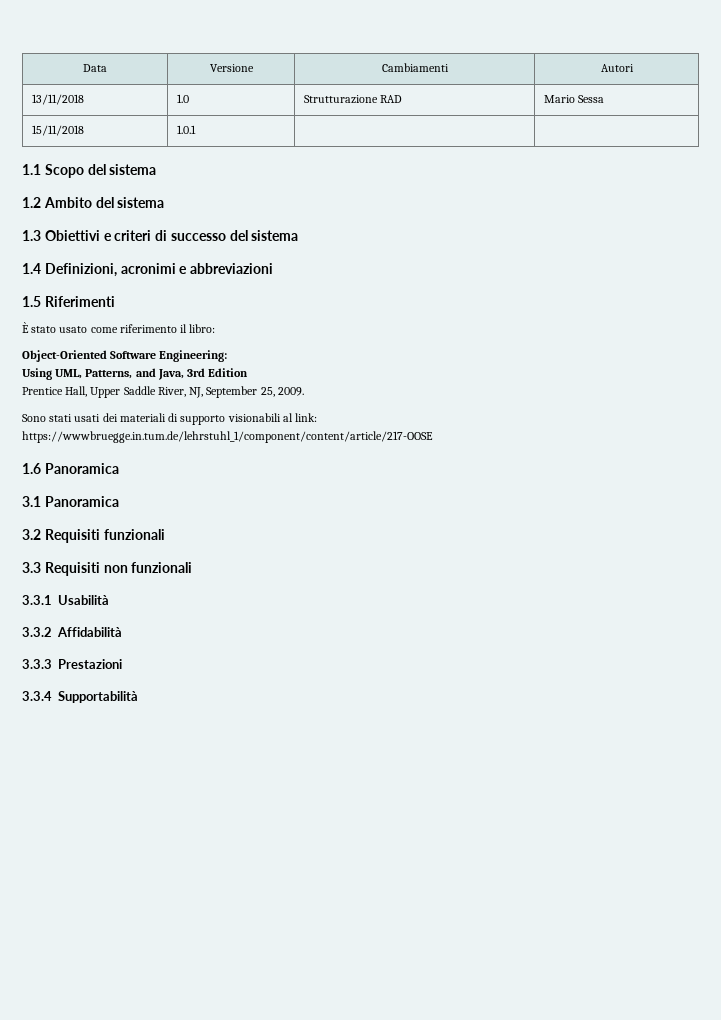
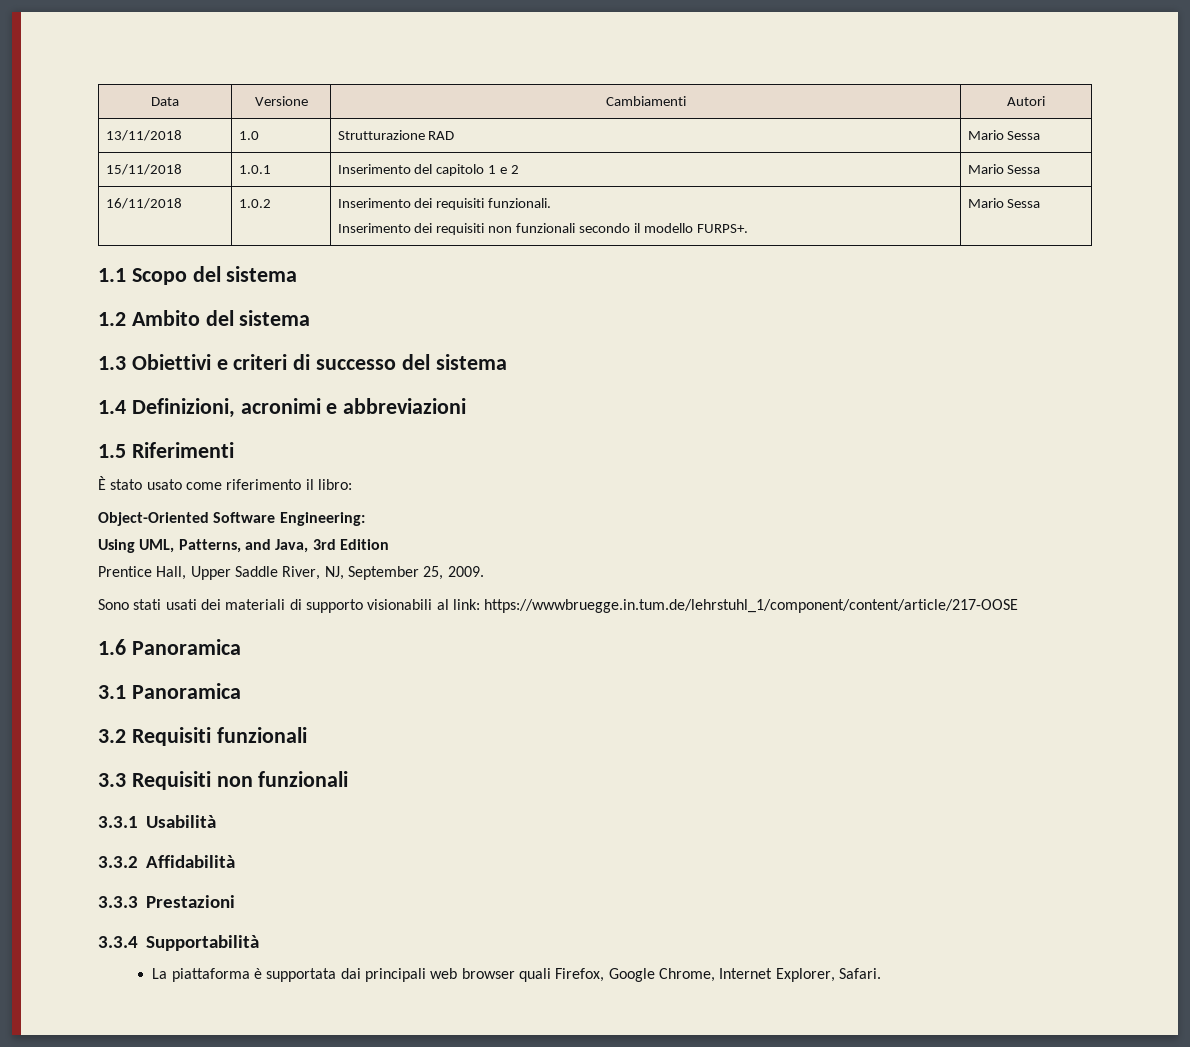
- 15/11/2018 | 1.0.1 | |
+ 15/11/2018 | 1.0.1 | Inserimento del capitolo 1 e 2 | Mario Sessa
+ 16/11/2018 | 1.0.2 | Inserimento dei requisiti funzionali.
+ Inserimento dei requisiti non funzionali secondo il modello FURPS+. | Mario Sessa
+ La piattaforma è supportata dai principali web browser quali Firefox, Google Chrome, Internet Explorer, Safari.

